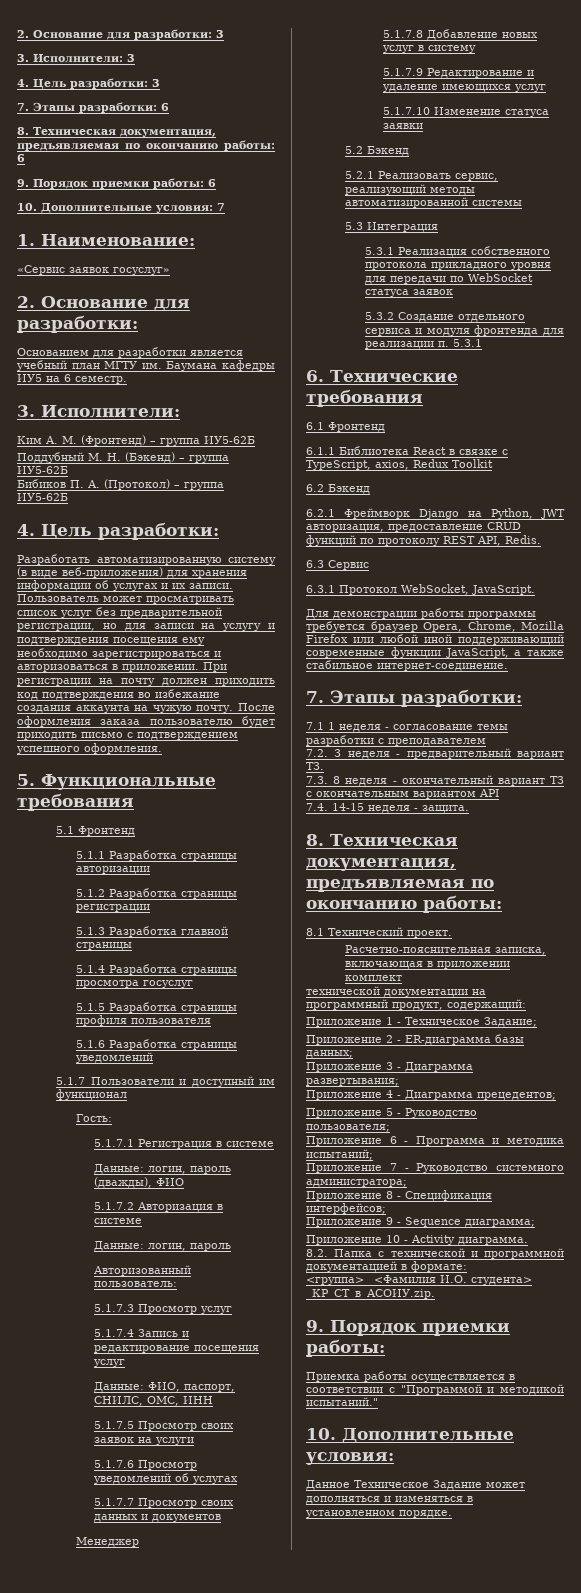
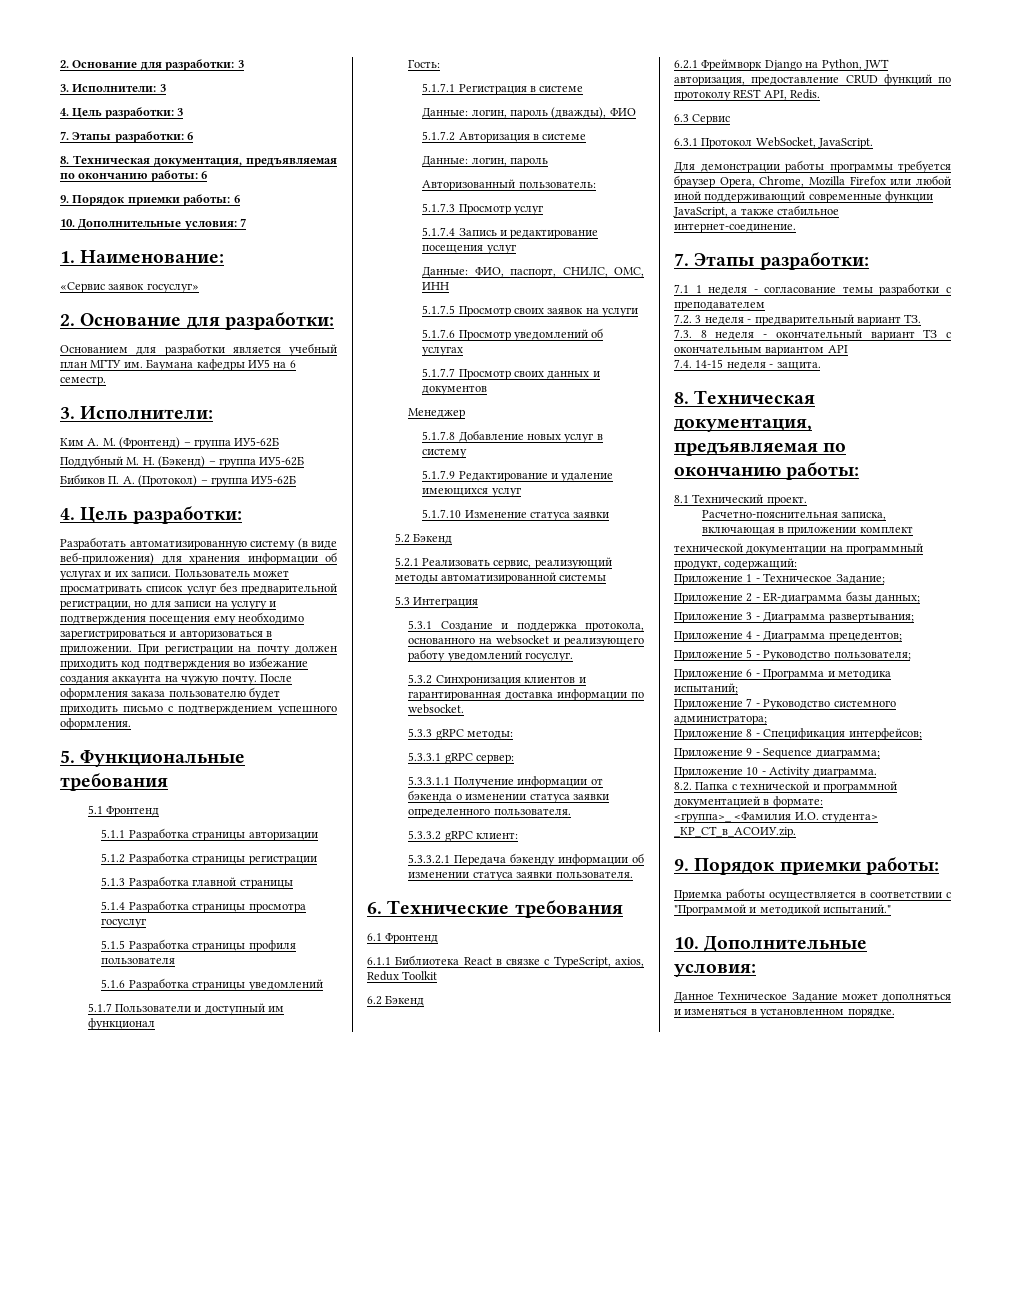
- 5.3.1 Реализация собственного протокола прикладного уровня для передачи по WebSocket статуса заявок
- 5.3.2 Создание отдельного сервиса и модуля фронтенда для реализации п. 5.3.1
+ 5.3.1 Создание и поддержка протокола, основанного на websocket и реализующего работу уведомлений госуслуг.
+ 5.3.2 Синхронизация клиентов и гарантированная доставка информации по websocket.
+ 5.3.3 gRPC методы:
+ 5.3.3.1 gRPC сервер:
+ 5.3.3.1.1 Получение информации от бэкенда о изменении статуса заявки определенного пользователя.
+ 5.3.3.2 gRPC клиент:
+ 5.3.3.2.1 Передача бэкенду информации об изменении статуса заявки пользователя.

